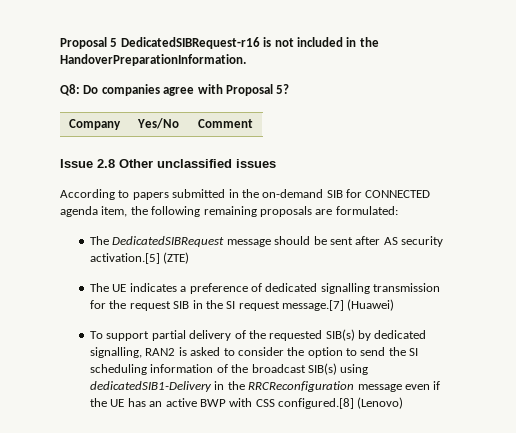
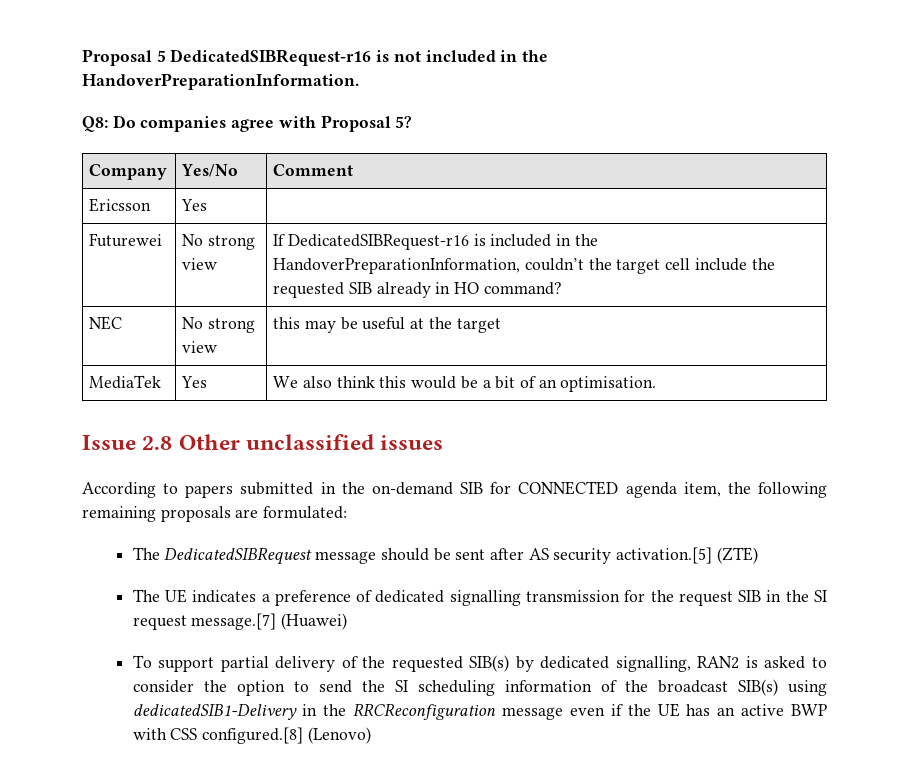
+ Ericsson | Yes |
+ Futurewei | No strong view | If DedicatedSIBRequest-r16 is included in the HandoverPreparationInformation, couldn’t the target cell include the requested SIB already in HO command?
+ NEC | No strong view | this may be useful at the target
+ MediaTek | Yes | We also think this would be a bit of an optimisation.

